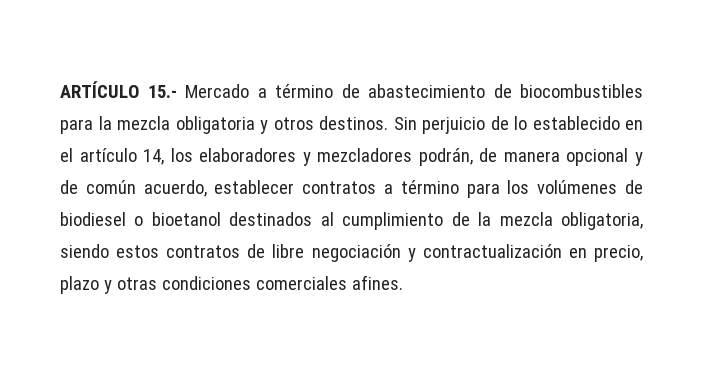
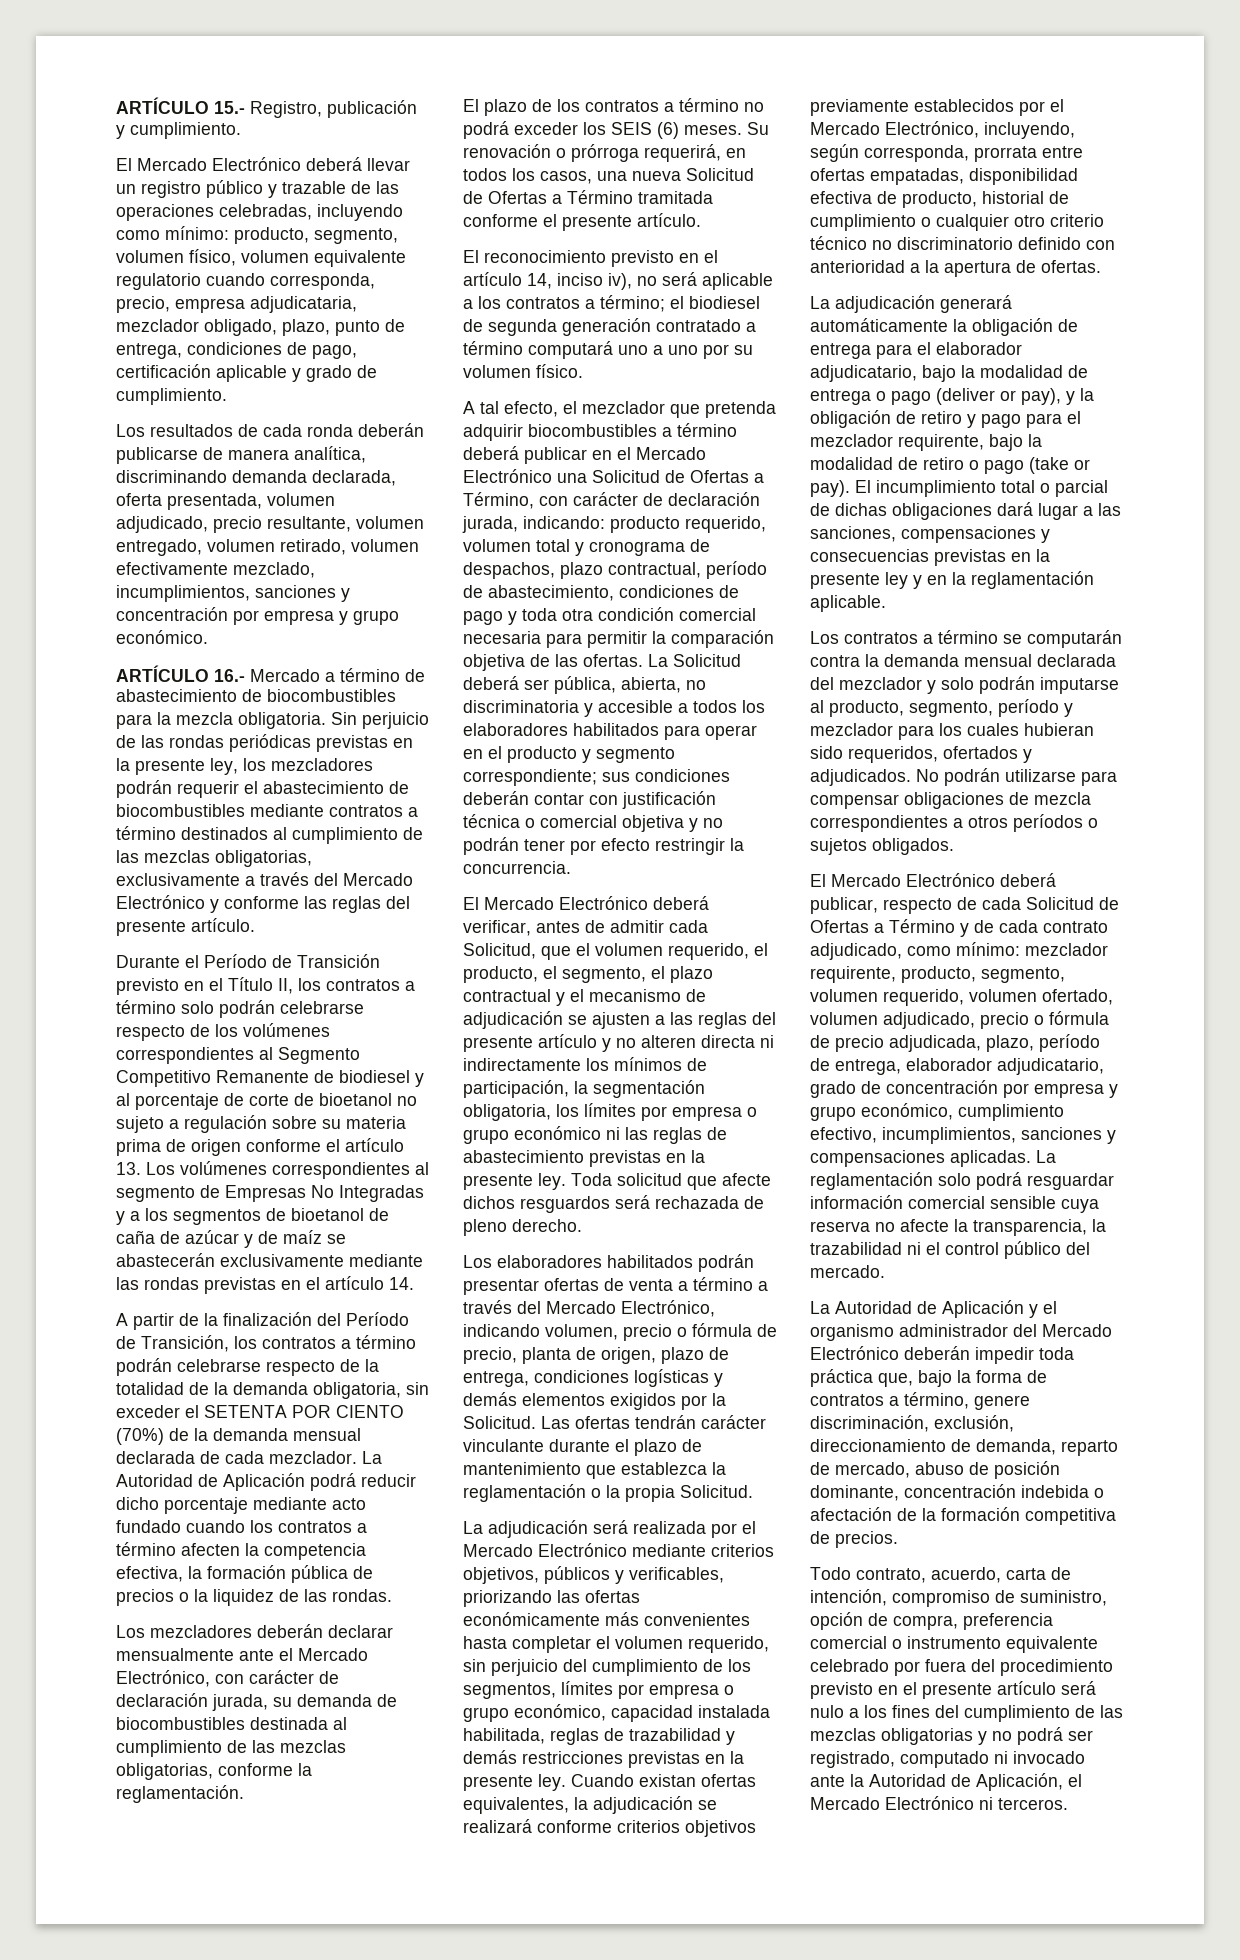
- ARTÍCULO 15.- Mercado a término de abastecimiento de biocombustibles para la mezcla obligatoria y otros destinos. Sin perjuicio de lo establecido en el artículo 14, los elaboradores y mezcladores podrán, de manera opcional y de común acuerdo, establecer contratos a término para los volúmenes de biodiesel o bioetanol destinados al cumplimiento de la mezcla obligatoria, siendo estos contratos de libre negociación y contractualización en precio, plazo y otras condiciones comerciales afines.
+ ARTÍCULO 15.- Registro, publicación y cumplimiento.
+ El Mercado Electrónico deberá llevar un registro público y trazable de las operaciones celebradas, incluyendo como mínimo: producto, segmento, volumen físico, volumen equivalente regulatorio cuando corresponda, precio, empresa adjudicataria, mezclador obligado, plazo, punto de entrega, condiciones de pago, certificación aplicable y grado de cumplimiento.
+ Los resultados de cada ronda deberán publicarse de manera analítica, discriminando demanda declarada, oferta presentada, volumen adjudicado, precio resultante, volumen entregado, volumen retirado, volumen efectivamente mezclado, incumplimientos, sanciones y concentración por empresa y grupo económico.
+ ARTÍCULO 16.- Mercado a término de abastecimiento de biocombustibles para la mezcla obligatoria. Sin perjuicio de las rondas periódicas previstas en la presente ley, los mezcladores podrán requerir el abastecimiento de biocombustibles mediante contratos a término destinados al cumplimiento de las mezclas obligatorias, exclusivamente a través del Mercado Electrónico y conforme las reglas del presente artículo.
+ Durante el Período de Transición previsto en el Título II, los contratos a término solo podrán celebrarse respecto de los volúmenes correspondientes al Segmento Competitivo Remanente de biodiesel y al porcentaje de corte de bioetanol no sujeto a regulación sobre su materia prima de origen conforme el artículo 13. Los volúmenes correspondientes al segmento de Empresas No Integradas y a los segmentos de bioetanol de caña de azúcar y de maíz se abastecerán exclusivamente mediante las rondas previstas en el artículo 14.
+ A partir de la finalización del Período de Transición, los contratos a término podrán celebrarse respecto de la totalidad de la demanda obligatoria, sin exceder el SETENTA POR CIENTO (70%) de la demanda mensual declarada de cada mezclador. La Autoridad de Aplicación podrá reducir dicho porcentaje mediante acto fundado cuando los contratos a término afecten la competencia efectiva, la formación pública de precios o la liquidez de las rondas.
+ Los mezcladores deberán declarar mensualmente ante el Mercado Electrónico, con carácter de declaración jurada, su demanda de biocombustibles destinada al cumplimiento de las mezclas obligatorias, conforme la reglamentación.
+ El plazo de los contratos a término no podrá exceder los SEIS (6) meses. Su renovación o prórroga requerirá, en todos los casos, una nueva Solicitud de Ofertas a Término tramitada conforme el presente artículo.
+ El reconocimiento previsto en el artículo 14, inciso iv), no será aplicable a los contratos a término; el biodiesel de segunda generación contratado a término computará uno a uno por su volumen físico.
+ A tal efecto, el mezclador que pretenda adquirir biocombustibles a término deberá publicar en el Mercado Electrónico una Solicitud de Ofertas a Término, con carácter de declaración jurada, indicando: producto requerido, volumen total y cronograma de despachos, plazo contractual, período de abastecimiento, condiciones de pago y toda otra condición comercial necesaria para permitir la comparación objetiva de las ofertas. La Solicitud deberá ser pública, abierta, no discriminatoria y accesible a todos los elaboradores habilitados para operar en el producto y segmento correspondiente; sus condiciones deberán contar con justificación técnica o comercial objetiva y no podrán tener por efecto restringir la concurrencia.
+ El Mercado Electrónico deberá verificar, antes de admitir cada Solicitud, que el volumen requerido, el producto, el segmento, el plazo contractual y el mecanismo de adjudicación se ajusten a las reglas del presente artículo y no alteren directa ni indirectamente los mínimos de participación, la segmentación obligatoria, los límites por empresa o grupo económico ni las reglas de abastecimiento previstas en la presente ley. Toda solicitud que afecte dichos resguardos será rechazada de pleno derecho.
+ Los elaboradores habilitados podrán presentar ofertas de venta a término a través del Mercado Electrónico, indicando volumen, precio o fórmula de precio, planta de origen, plazo de entrega, condiciones logísticas y demás elementos exigidos por la Solicitud. Las ofertas tendrán carácter vinculante durante el plazo de mantenimiento que establezca la reglamentación o la propia Solicitud.
+ La adjudicación será realizada por el Mercado Electrónico mediante criterios objetivos, públicos y verificables, priorizando las ofertas económicamente más convenientes hasta completar el volumen requerido, sin perjuicio del cumplimiento de los segmentos, límites por empresa o grupo económico, capacidad instalada habilitada, reglas de trazabilidad y demás restricciones previstas en la presente ley. Cuando existan ofertas equivalentes, la adjudicación se realizará conforme criterios objetivos previamente establecidos por el Mercado Electrónico, incluyendo, según corresponda, prorrata entre ofertas empatadas, disponibilidad efectiva de producto, historial de cumplimiento o cualquier otro criterio técnico no discriminatorio definido con anterioridad a la apertura de ofertas.
+ La adjudicación generará automáticamente la obligación de entrega para el elaborador adjudicatario, bajo la modalidad de entrega o pago (deliver or pay), y la obligación de retiro y pago para el mezclador requirente, bajo la modalidad de retiro o pago (take or pay). El incumplimiento total o parcial de dichas obligaciones dará lugar a las sanciones, compensaciones y consecuencias previstas en la presente ley y en la reglamentación aplicable.
+ Los contratos a término se computarán contra la demanda mensual declarada del mezclador y solo podrán imputarse al producto, segmento, período y mezclador para los cuales hubieran sido requeridos, ofertados y adjudicados. No podrán utilizarse para compensar obligaciones de mezcla correspondientes a otros períodos o sujetos obligados.
+ El Mercado Electrónico deberá publicar, respecto de cada Solicitud de Ofertas a Término y de cada contrato adjudicado, como mínimo: mezclador requirente, producto, segmento, volumen requerido, volumen ofertado, volumen adjudicado, precio o fórmula de precio adjudicada, plazo, período de entrega, elaborador adjudicatario, grado de concentración por empresa y grupo económico, cumplimiento efectivo, incumplimientos, sanciones y compensaciones aplicadas. La reglamentación solo podrá resguardar información comercial sensible cuya reserva no afecte la transparencia, la trazabilidad ni el control público del mercado.
+ La Autoridad de Aplicación y el organismo administrador del Mercado Electrónico deberán impedir toda práctica que, bajo la forma de contratos a término, genere discriminación, exclusión, direccionamiento de demanda, reparto de mercado, abuso de posición dominante, concentración indebida o afectación de la formación competitiva de precios.
+ Todo contrato, acuerdo, carta de intención, compromiso de suministro, opción de compra, preferencia comercial o instrumento equivalente celebrado por fuera del procedimiento previsto en el presente artículo será nulo a los fines del cumplimiento de las mezclas obligatorias y no podrá ser registrado, computado ni invocado ante la Autoridad de Aplicación, el Mercado Electrónico ni terceros.

